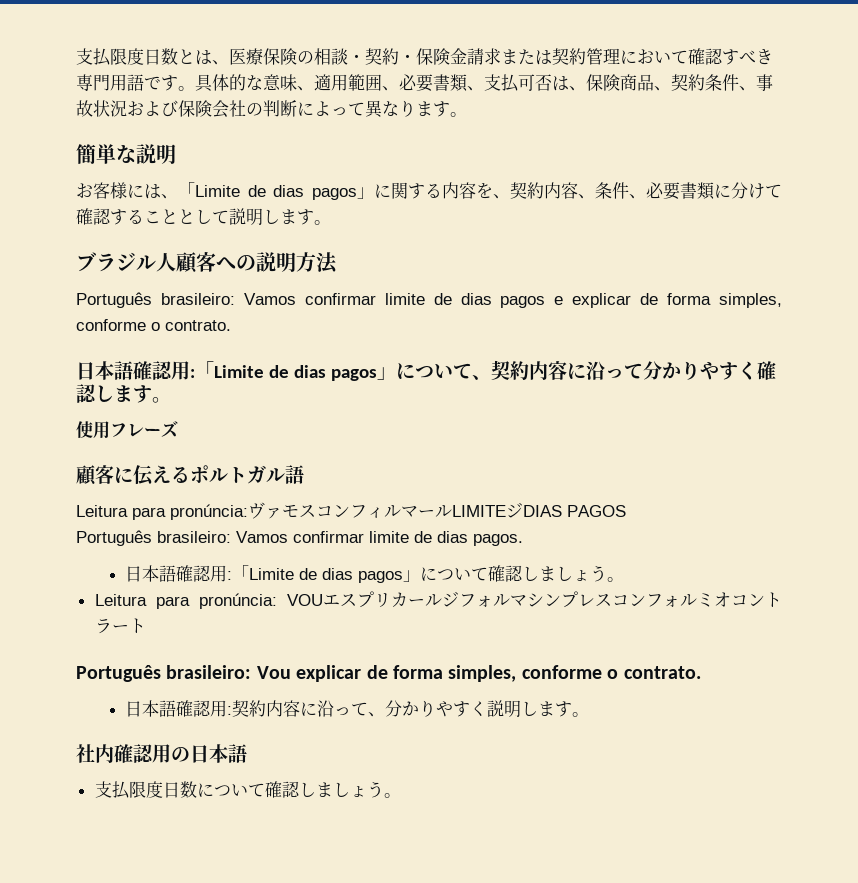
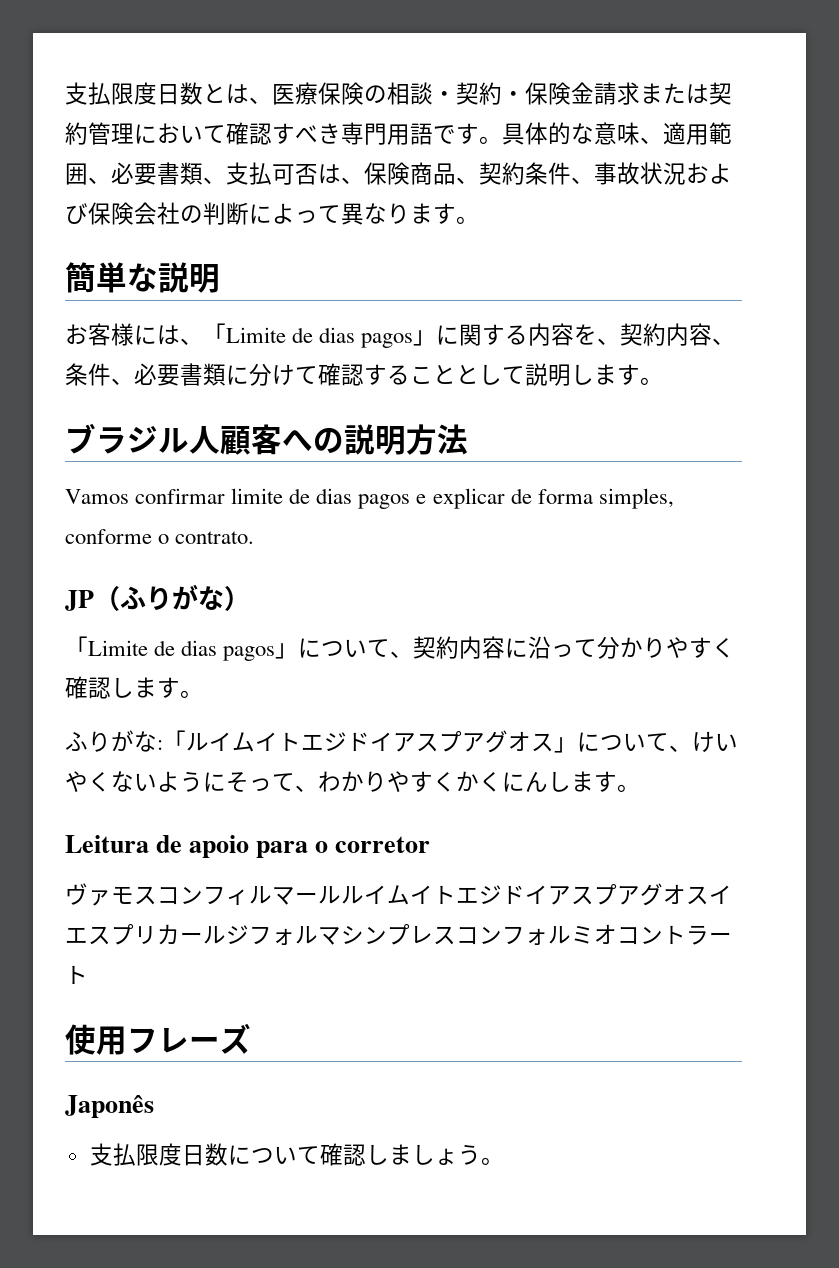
- Português brasileiro: Vamos confirmar limite de dias pagos e explicar de forma simples, conforme o contrato.
+ Vamos confirmar limite de dias pagos e explicar de forma simples, conforme o contrato.
- 日本語確認用:「Limite de dias pagos」について、契約内容に沿って分かりやすく確認します。
+ JP（ふりがな）
+ 「Limite de dias pagos」について、契約内容に沿って分かりやすく確認します。
- 使用フレーズ
- 顧客に伝えるポルトガル語
- Leitura para pronúncia:ヴァモスコンフィルマールLIMITEジDIAS PAGOS
- Português brasileiro: Vamos confirmar limite de dias pagos.
- 日本語確認用:「Limite de dias pagos」について確認しましょう。
- Leitura para pronúncia: VOUエスプリカールジフォルマシンプレスコンフォルミオコントラート
+ ふりがな:「ルイムイトエジドイアスプアグオス」について、けいやくないようにそって、わかりやすくかくにんします。
+ Leitura de apoio para o corretor
+ ヴァモスコンフィルマールルイムイトエジドイアスプアグオスイエスプリカールジフォルマシンプレスコンフォルミオコントラート
- Português brasileiro: Vou explicar de forma simples, conforme o contrato.
- 日本語確認用:契約内容に沿って、分かりやすく説明します。
- 社内確認用の日本語
+ 使用フレーズ
+ Japonês

